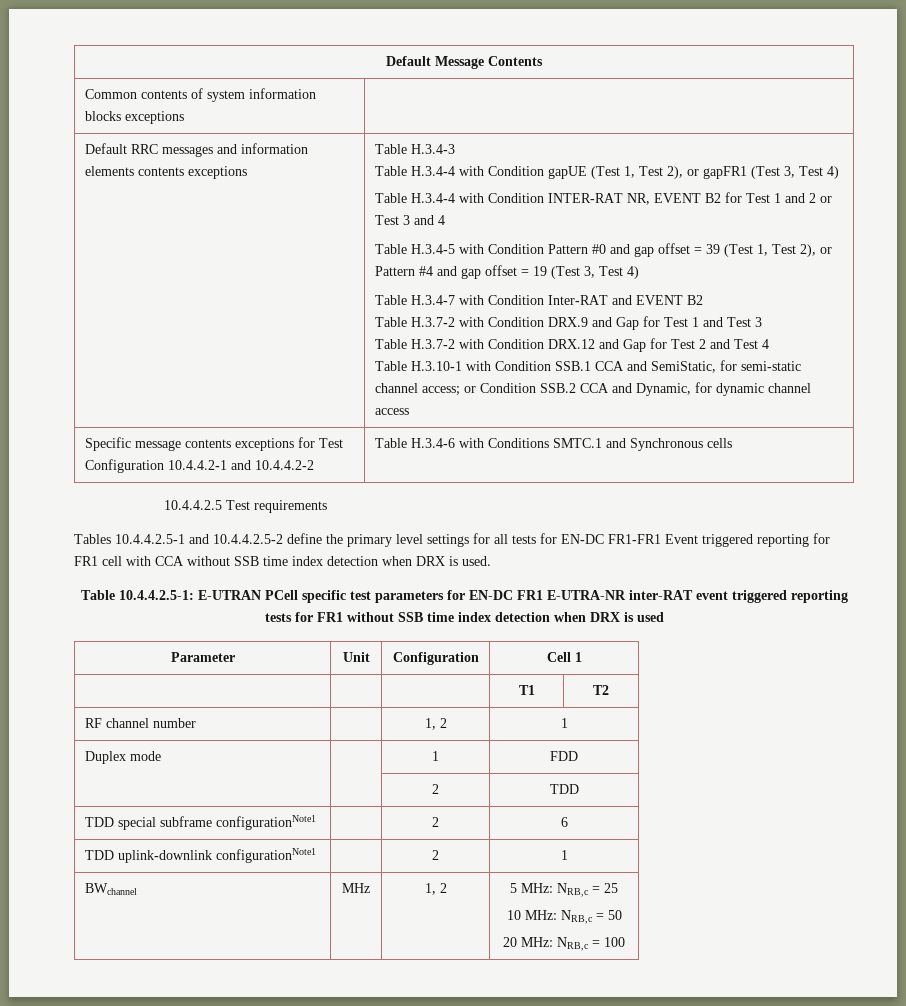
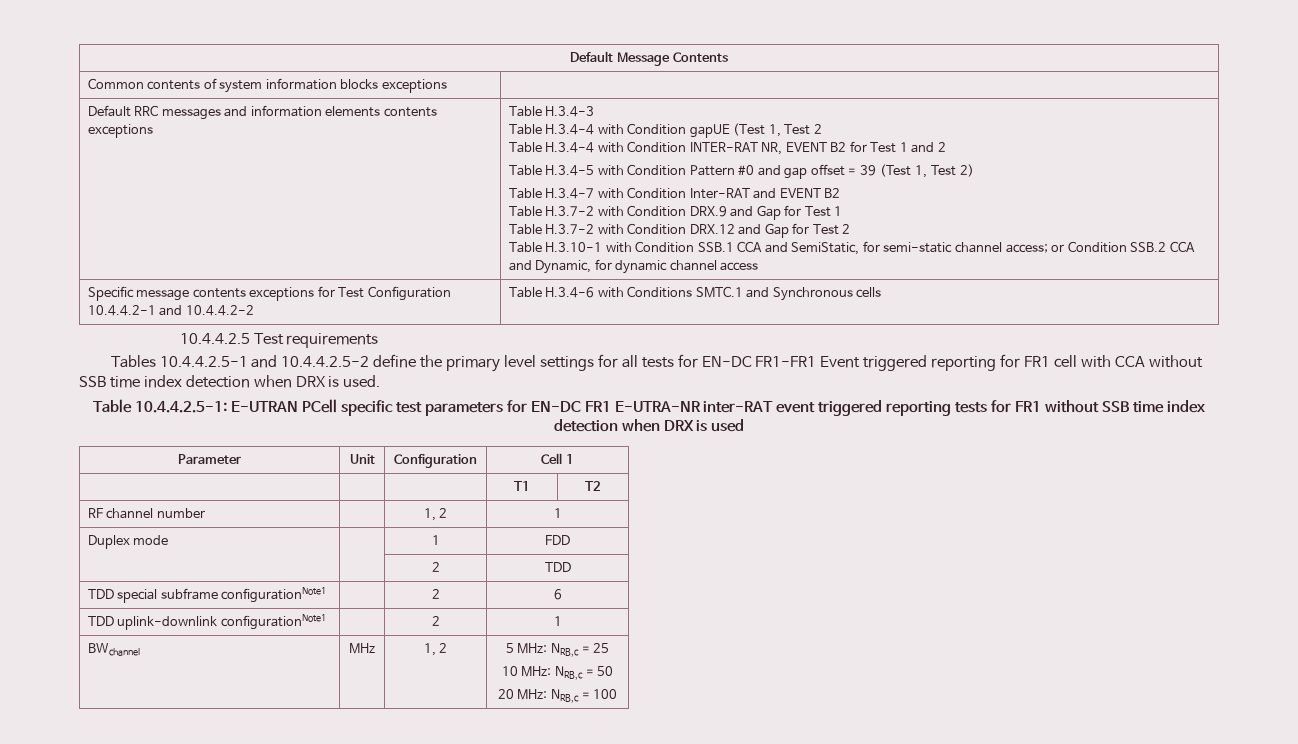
- Table H.3.4-4 with Condition gapUE (Test 1, Test 2), or gapFR1 (Test 3, Test 4)
+ Table H.3.4-4 with Condition gapUE (Test 1, Test 2
- Table H.3.4-4 with Condition INTER-RAT NR, EVENT B2 for Test 1 and 2 or Test 3 and 4
+ Table H.3.4-4 with Condition INTER-RAT NR, EVENT B2 for Test 1 and 2
- Table H.3.4-5 with Condition Pattern #0 and gap offset = 39 (Test 1, Test 2), or Pattern #4 and gap offset = 19 (Test 3, Test 4)
+ Table H.3.4-5 with Condition Pattern #0 and gap offset = 39 (Test 1, Test 2)
- Table H.3.7-2 with Condition DRX.9 and Gap for Test 1 and Test 3
+ Table H.3.7-2 with Condition DRX.9 and Gap for Test 1
- Table H.3.7-2 with Condition DRX.12 and Gap for Test 2 and Test 4
+ Table H.3.7-2 with Condition DRX.12 and Gap for Test 2

